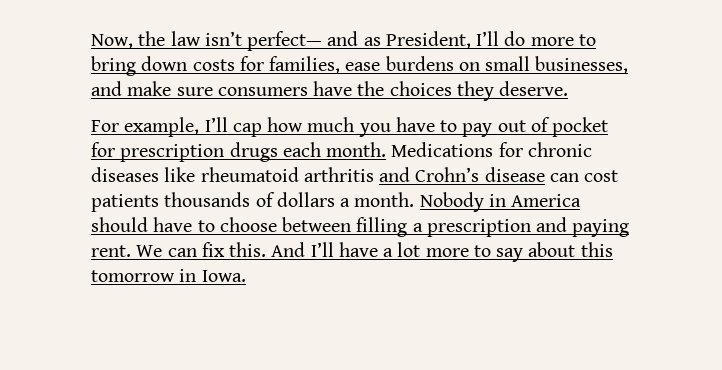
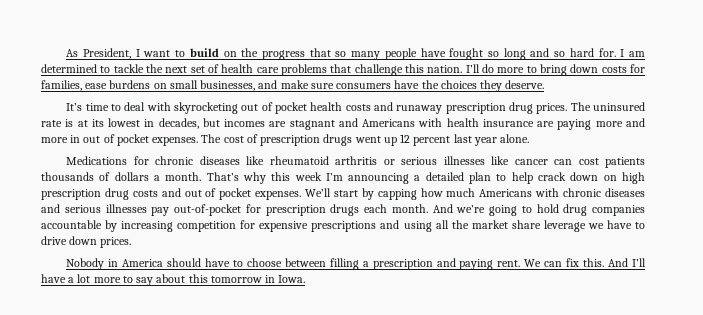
- Now, the law isn’t perfect— and as President, I’ll do more to bring down costs for families, ease burdens on small businesses, and make sure consumers have the choices they deserve.
+ As President, I want to build on the progress that so many people have fought so long and so hard for. I am determined to tackle the next set of health care problems that challenge this nation. I’ll do more to bring down costs for families, ease burdens on small businesses, and make sure consumers have the choices they deserve.
- For example, I’ll cap how much you have to pay out of pocket for prescription drugs each month. Medications for chronic diseases like rheumatoid arthritis and Crohn’s disease can cost patients thousands of dollars a month. Nobody in America should have to choose between filling a prescription and paying rent.
+ It’s time to deal with skyrocketing out of pocket health costs and runaway prescription drug prices. The uninsured rate is at its lowest in decades, but incomes are stagnant and Americans with health insurance are paying more and more in out of pocket expenses. The cost of prescription drugs went up 12 percent last year alone.
+ Medications for chronic diseases like rheumatoid arthritis or serious illnesses like cancer can cost patients thousands of dollars a month. That’s why this week I’m announcing a detailed plan to help crack down on high prescription drug costs and out of pocket expenses. We’ll start by capping how much Americans with chronic diseases and serious illnesses pay out-of-pocket for prescription drugs each month. And we’re going to hold drug companies accountable by increasing competition for expensive prescriptions and using all the market share leverage we have to drive down prices.
+ Nobody in America should have to choose between filling a prescription and paying rent.

